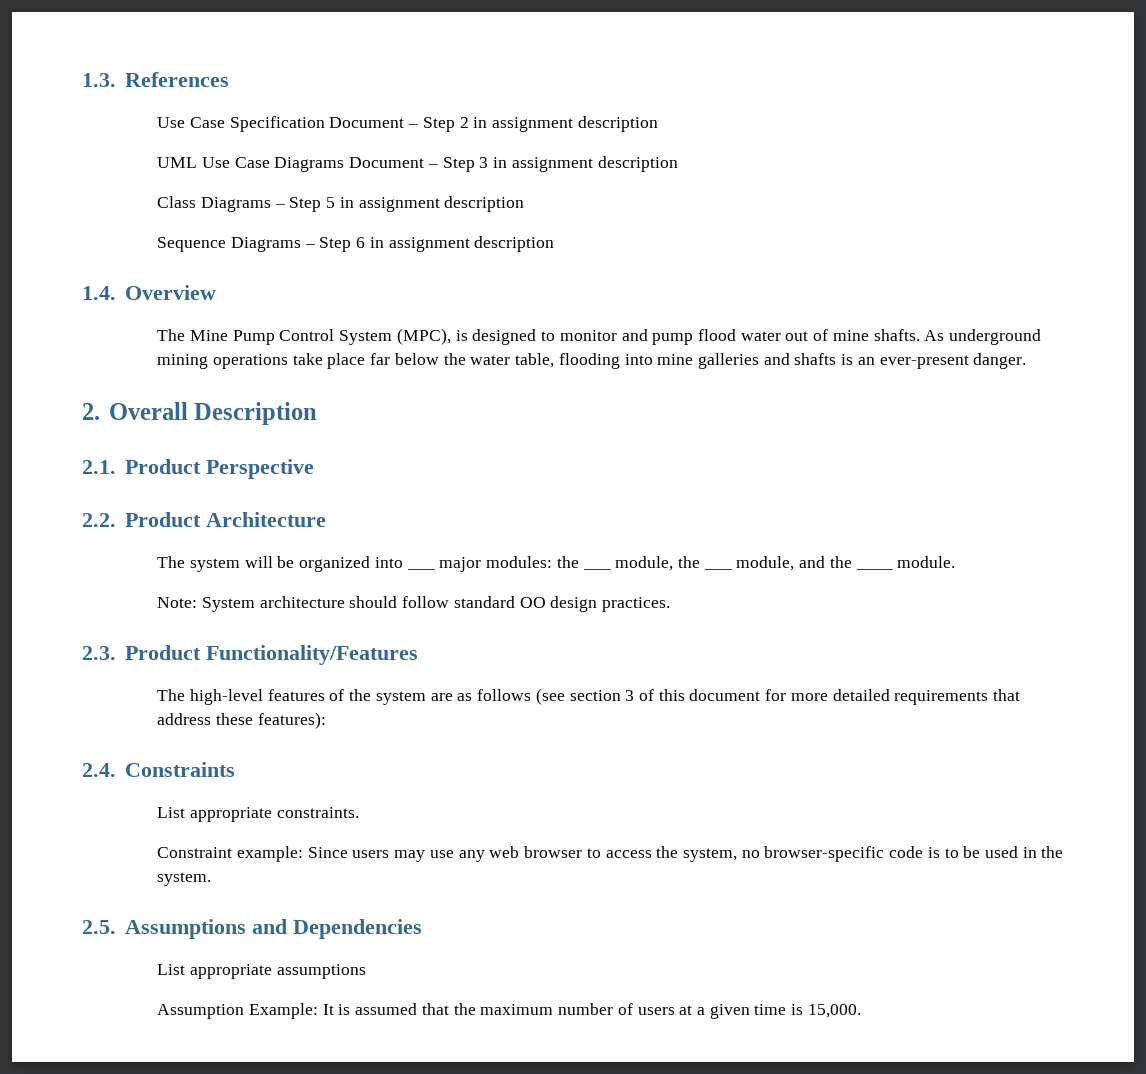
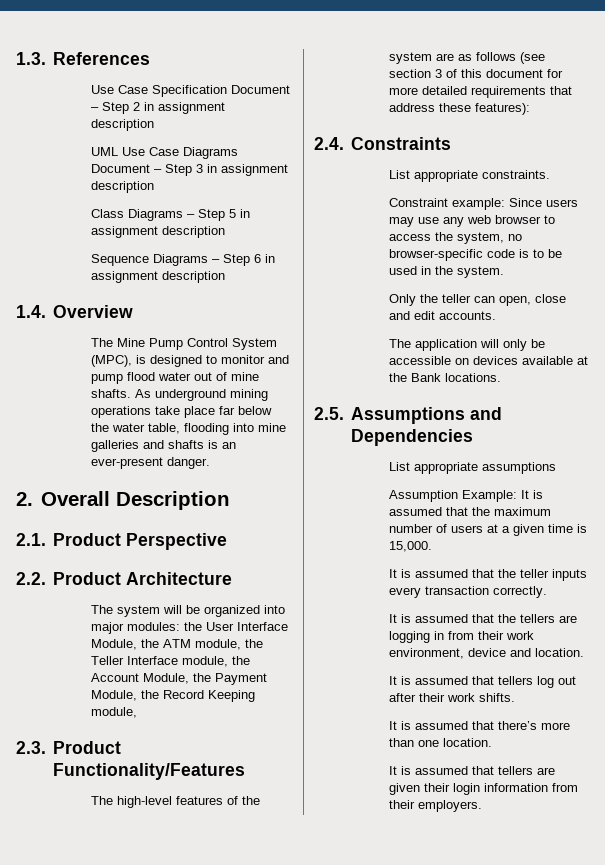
- The system will be organized into ___ major modules: the ___ module, the ___ module, and the ____ module.
- Note: System architecture should follow standard OO design practices.
+ The system will be organized into major modules: the User Interface Module, the ATM module, the Teller Interface module, the Account Module, the Payment Module, the Record Keeping module,
+ Only the teller can open, close and edit accounts.
+ The application will only be accessible on devices available at the Bank locations.
+ It is assumed that the teller inputs every transaction correctly.
+ It is assumed that the tellers are logging in from their work environment, device and location.
+ It is assumed that tellers log out after their work shifts.
+ It is assumed that there’s more than one location.
+ It is assumed that tellers are given their login information from their employers.

